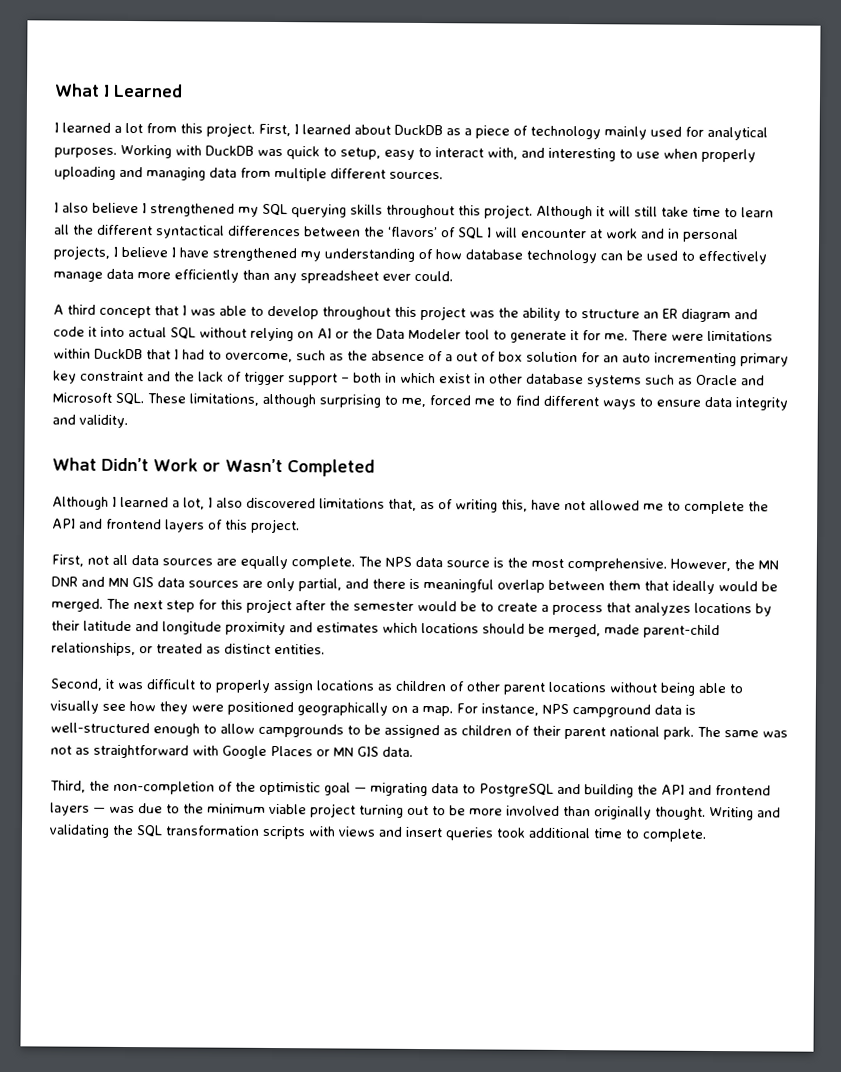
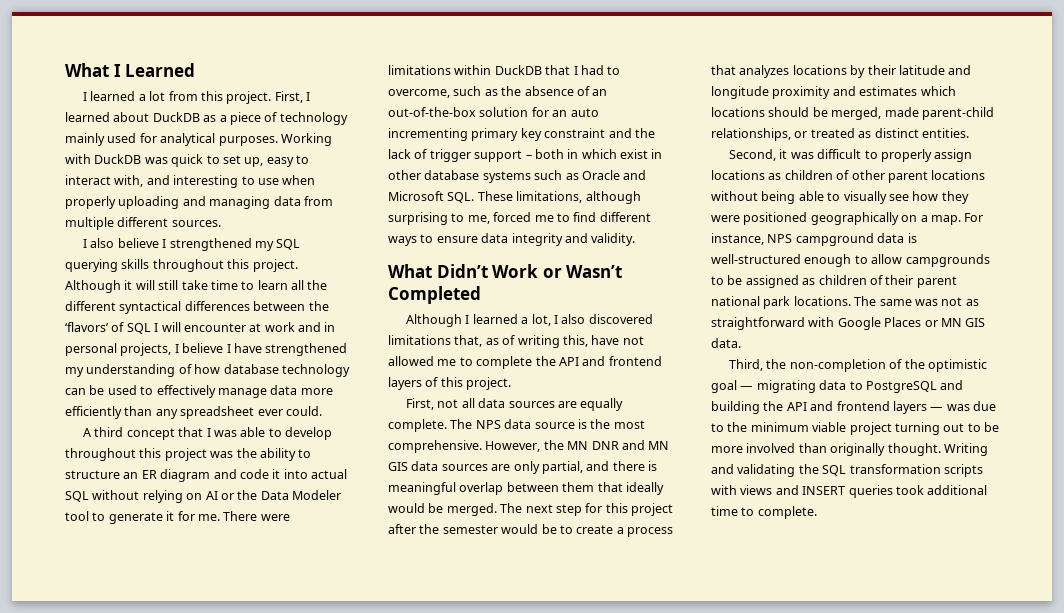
- Working with DuckDB was quick to setup, easy to interact with, and interesting to use when properly uploading and managing data from multiple different sources.
+ Working with DuckDB was quick to set up, easy to interact with, and interesting to use when properly uploading and managing data from multiple different sources.
- There were limitations within DuckDB that I had to overcome, such as the absence of a out of box solution for an auto incrementing primary key constraint and the lack of trigger support – both in which exist in other database systems such as Oracle and Microsoft SQL. These limitations, although surprising to me, forced me to find different ways to ensure data integrity and validity.
+ There were limitations within DuckDB that I had to overcome, such as the absence of an out-of-the-box solution for an auto incrementing primary key constraint and the lack of trigger support – both in which exist in other database systems such as Oracle and Microsoft SQL. These limitations, although surprising to me, forced me to find different ways to ensure data integrity and validity.
- For instance, NPS campground data is well-structured enough to allow campgrounds to be assigned as children of their parent national park.
+ For instance, NPS campground data is well-structured enough to allow campgrounds to be assigned as children of their parent national park locations.
- Writing and validating the SQL transformation scripts with views and insert queries took additional time to complete.
+ Writing and validating the SQL transformation scripts with views and INSERT queries took additional time to complete.

